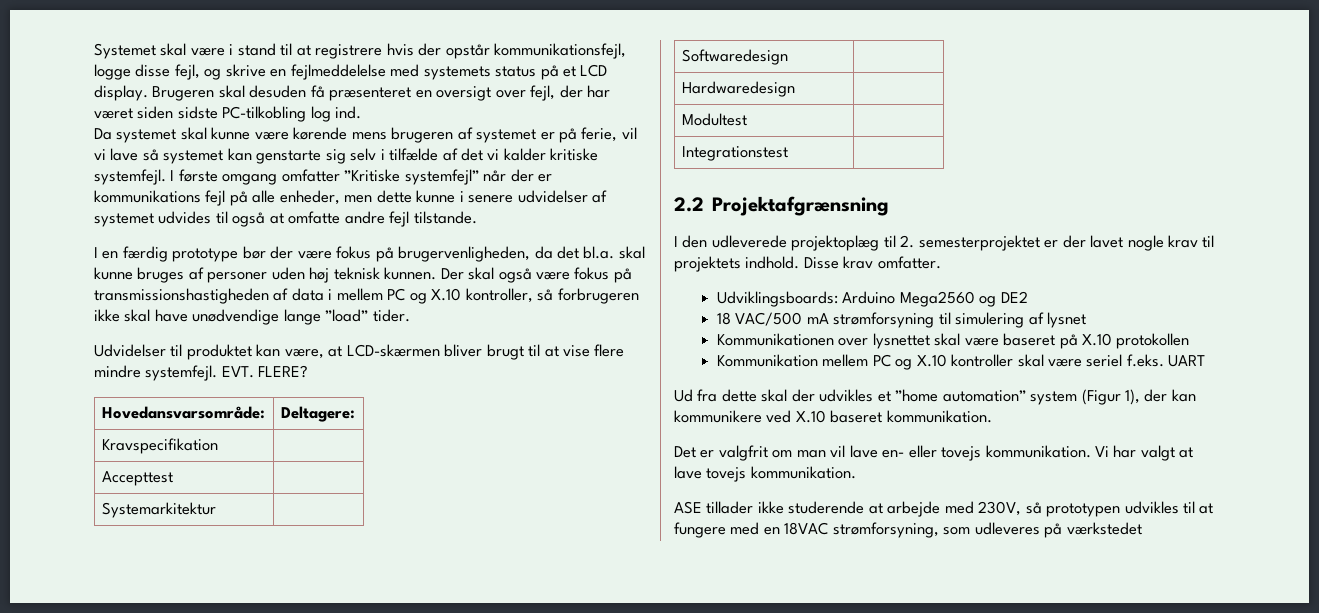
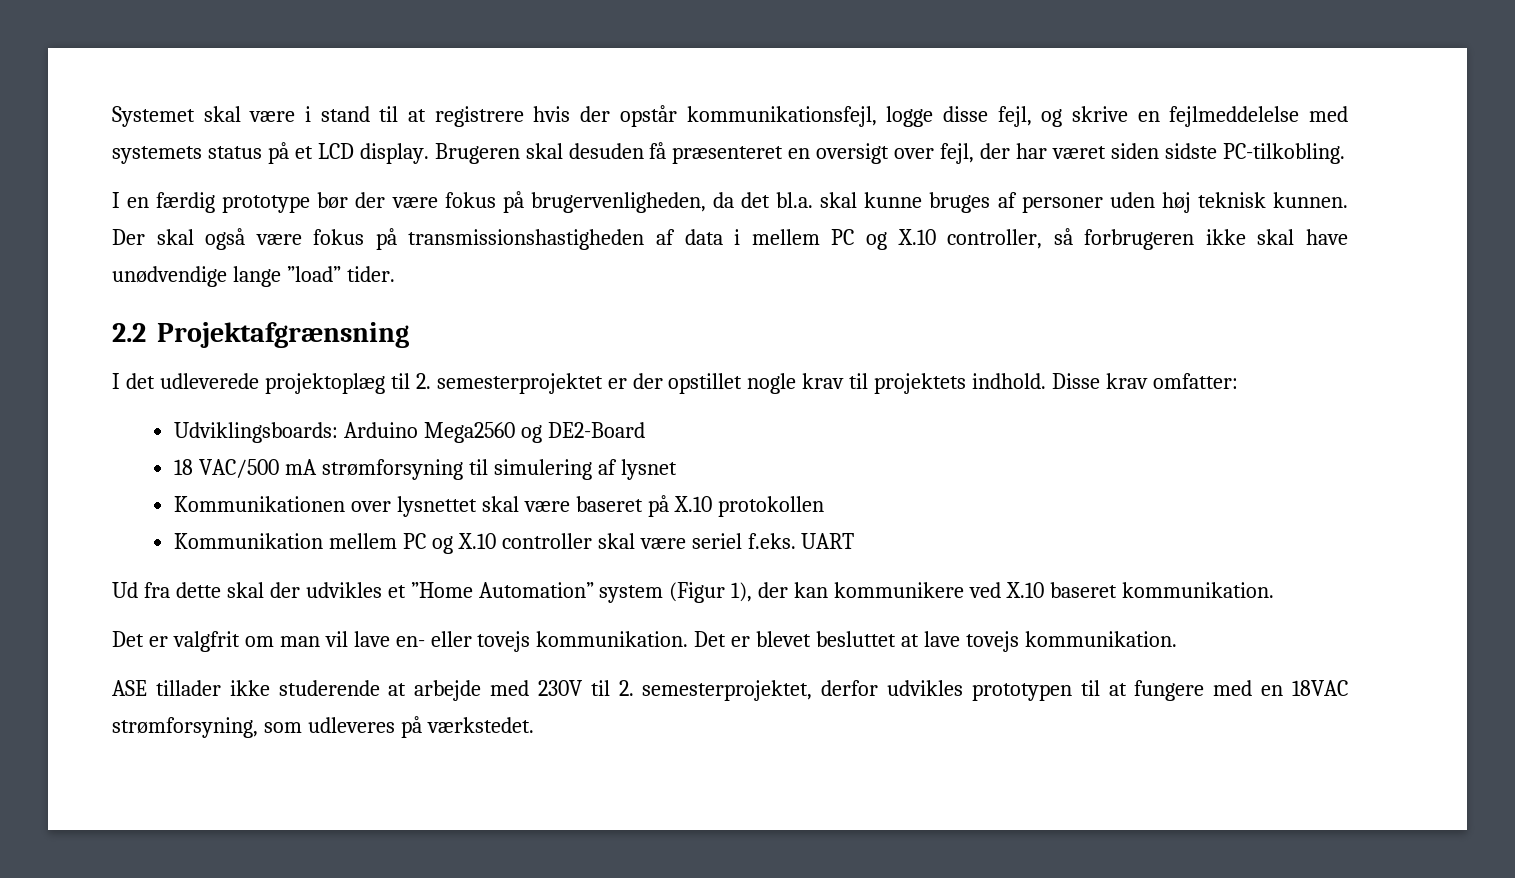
- Brugeren skal desuden få præsenteret en oversigt over fejl, der har været siden sidste PC-tilkobling log ind.
- Da systemet skal kunne være kørende mens brugeren af systemet er på ferie, vil vi lave så systemet kan genstarte sig selv i tilfælde af det vi kalder kritiske systemfejl. I første omgang omfatter ”Kritiske systemfejl” når der er kommunikations fejl på alle enheder, men dette kunne i senere udvidelser af systemet udvides til også at omfatte andre fejl tilstande.
+ Brugeren skal desuden få præsenteret en oversigt over fejl, der har været siden sidste PC-tilkobling.
- Der skal også være fokus på transmissionshastigheden af data i mellem PC og X.10 kontroller, så forbrugeren ikke skal have unødvendige lange ”load” tider.
+ Der skal også være fokus på transmissionshastigheden af data i mellem PC og X.10 controller, så forbrugeren ikke skal have unødvendige lange ”load” tider.
- Udvidelser til produktet kan være, at LCD-skærmen bliver brugt til at vise flere mindre systemfejl. EVT. FLERE?
- Hovedansvarsområde: | Deltagere:
- Kravspecifikation |
- Accepttest |
- Systemarkitektur |
- Softwaredesign |
- Hardwaredesign |
- Modultest |
- Integrationstest |
- I den udleverede projektoplæg til 2. semesterprojektet er der lavet nogle krav til projektets indhold.
+ I det udleverede projektoplæg til 2. semesterprojektet er der opstillet nogle krav til projektets indhold.
- Disse krav omfatter.
+ Disse krav omfatter:
- Udviklingsboards: Arduino Mega2560 og DE2
+ Udviklingsboards: Arduino Mega2560 og DE2-Board
- Kommunikation mellem PC og X.10 kontroller skal være seriel f.eks. UART
+ Kommunikation mellem PC og X.10 controller skal være seriel f.eks. UART
- Ud fra dette skal der udvikles et ”home automation” system (Figur 1), der kan kommunikere ved X.10 baseret kommunikation.
+ Ud fra dette skal der udvikles et ”Home Automation” system (Figur 1), der kan kommunikere ved X.10 baseret kommunikation.
- Vi har valgt at lave tovejs kommunikation.
+ Det er blevet besluttet at lave tovejs kommunikation.
- ASE tillader ikke studerende at arbejde med 230V, så prototypen udvikles til at fungere med en 18VAC strømforsyning, som udleveres på værkstedet
+ ASE tillader ikke studerende at arbejde med 230V til 2. semesterprojektet, derfor udvikles prototypen til at fungere med en 18VAC strømforsyning, som udleveres på værkstedet.

